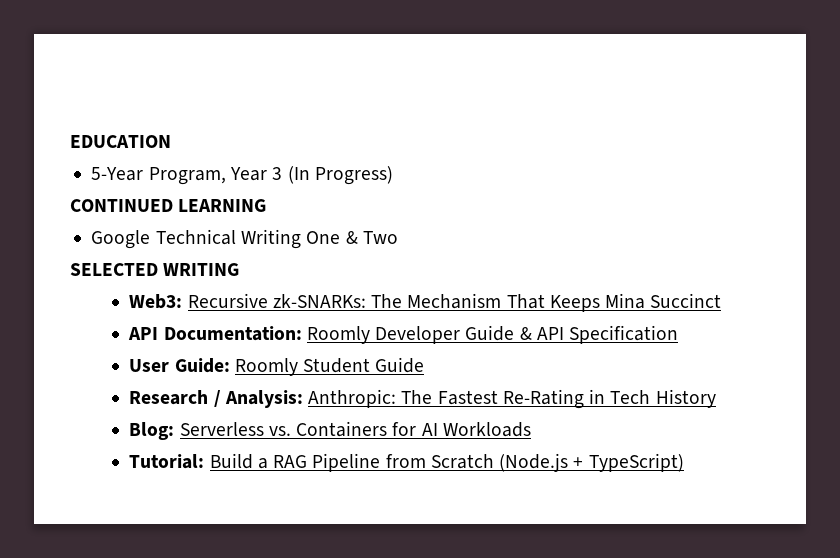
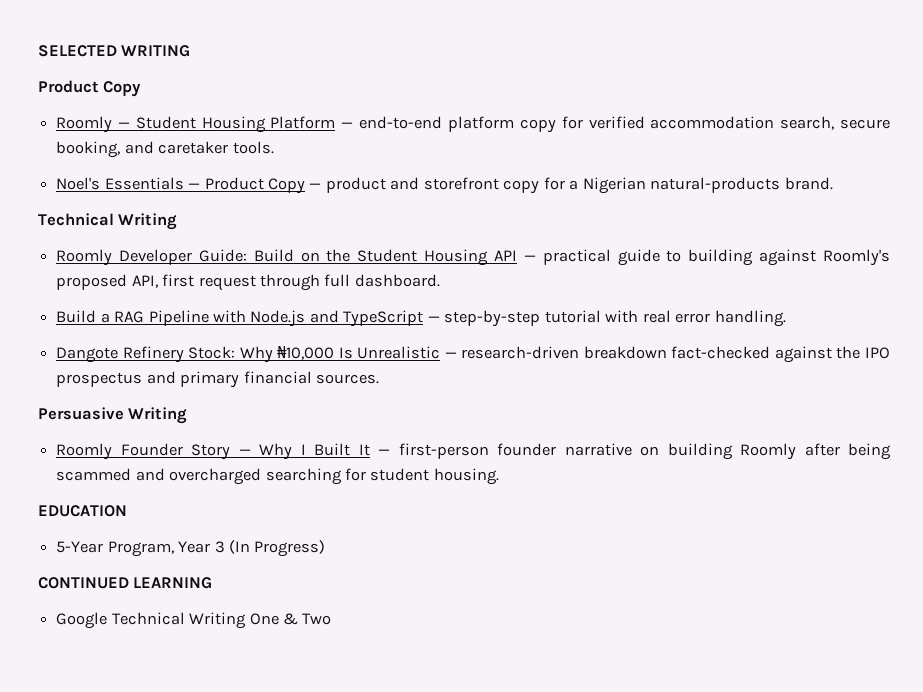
+ SELECTED WRITING
+ Product Copy
+ Roomly — Student Housing Platform — end-to-end platform copy for verified accommodation search, secure booking, and caretaker tools.
+ Noel's Essentials — Product Copy — product and storefront copy for a Nigerian natural-products brand.
+ Technical Writing
+ Roomly Developer Guide: Build on the Student Housing API — practical guide to building against Roomly's proposed API, first request through full dashboard.
+ Build a RAG Pipeline with Node.js and TypeScript — step-by-step tutorial with real error handling.
+ Dangote Refinery Stock: Why ₦10,000 Is Unrealistic — research-driven breakdown fact-checked against the IPO prospectus and primary financial sources.
+ Persuasive Writing
+ Roomly Founder Story — Why I Built It — first-person founder narrative on building Roomly after being scammed and overcharged searching for student housing.
- SELECTED WRITING
- Web3: Recursive zk-SNARKs: The Mechanism That Keeps Mina Succinct
- API Documentation: Roomly Developer Guide & API Specification
- User Guide: Roomly Student Guide
- Research / Analysis: Anthropic: The Fastest Re-Rating in Tech History
- Blog: Serverless vs. Containers for AI Workloads
- Tutorial: Build a RAG Pipeline from Scratch (Node.js + TypeScript)

